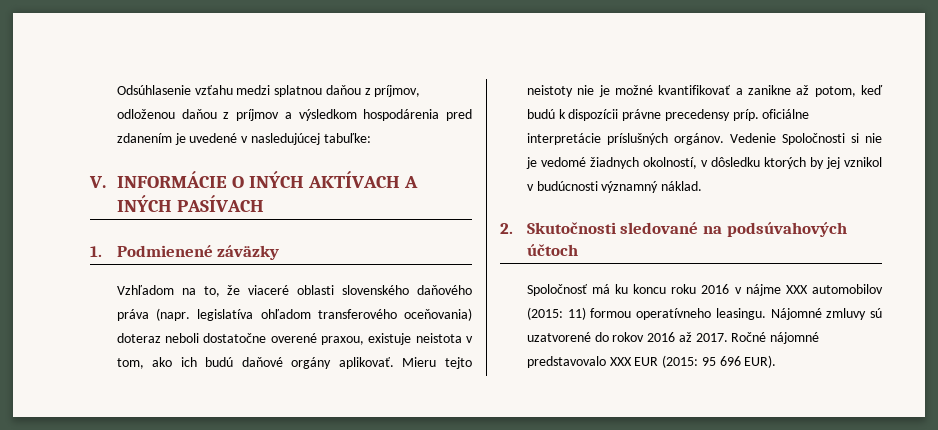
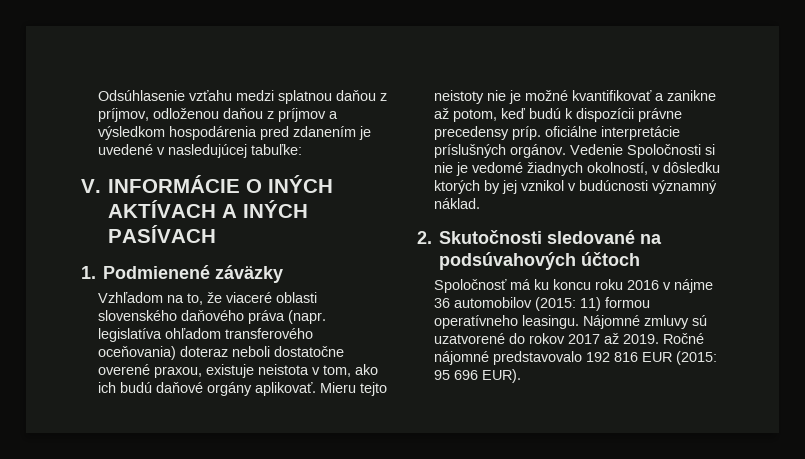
- Spoločnosť má ku koncu roku 2016 v nájme XXX automobilov (2015: 11) formou operatívneho leasingu.
+ Spoločnosť má ku koncu roku 2016 v nájme 36 automobilov (2015: 11) formou operatívneho leasingu.
- Nájomné zmluvy sú uzatvorené do rokov 2016 až 2017.
+ Nájomné zmluvy sú uzatvorené do rokov 2017 až 2019.
- Ročné nájomné predstavovalo XXX EUR (2015: 95 696 EUR).
+ Ročné nájomné predstavovalo 192 816 EUR (2015: 95 696 EUR).

